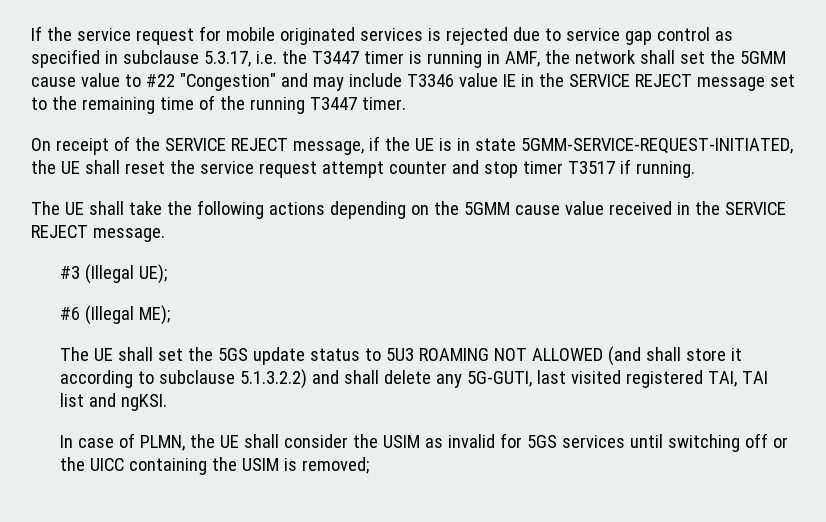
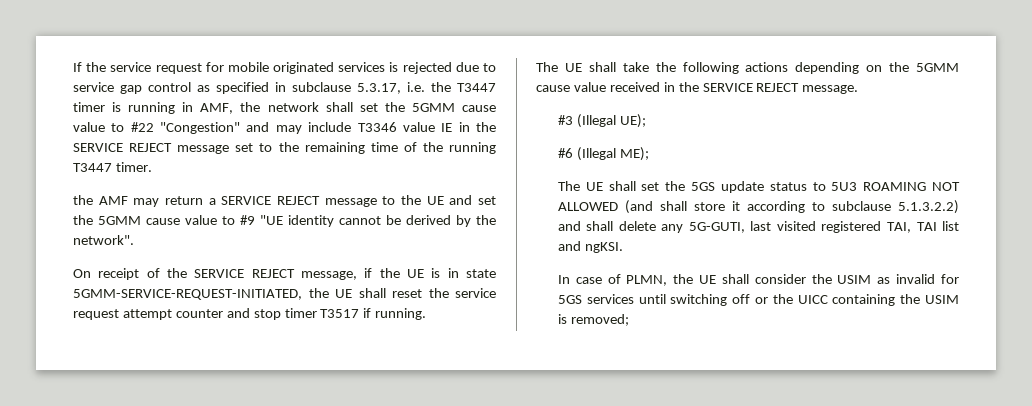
+ the AMF may return a SERVICE REJECT message to the UE and set the 5GMM cause value to #9 "UE identity cannot be derived by the network".

